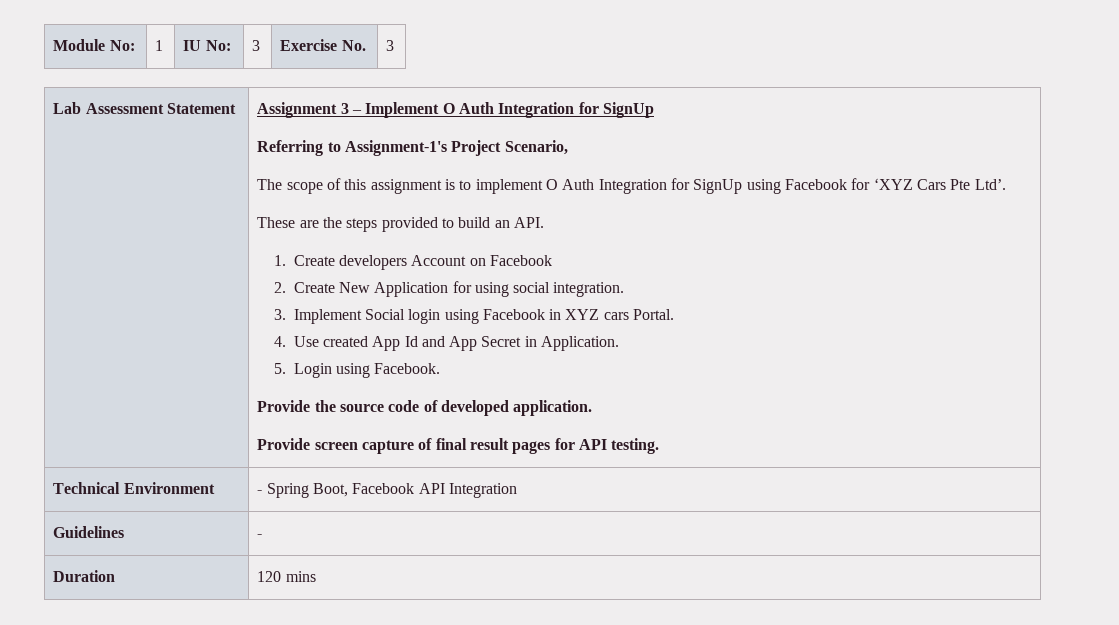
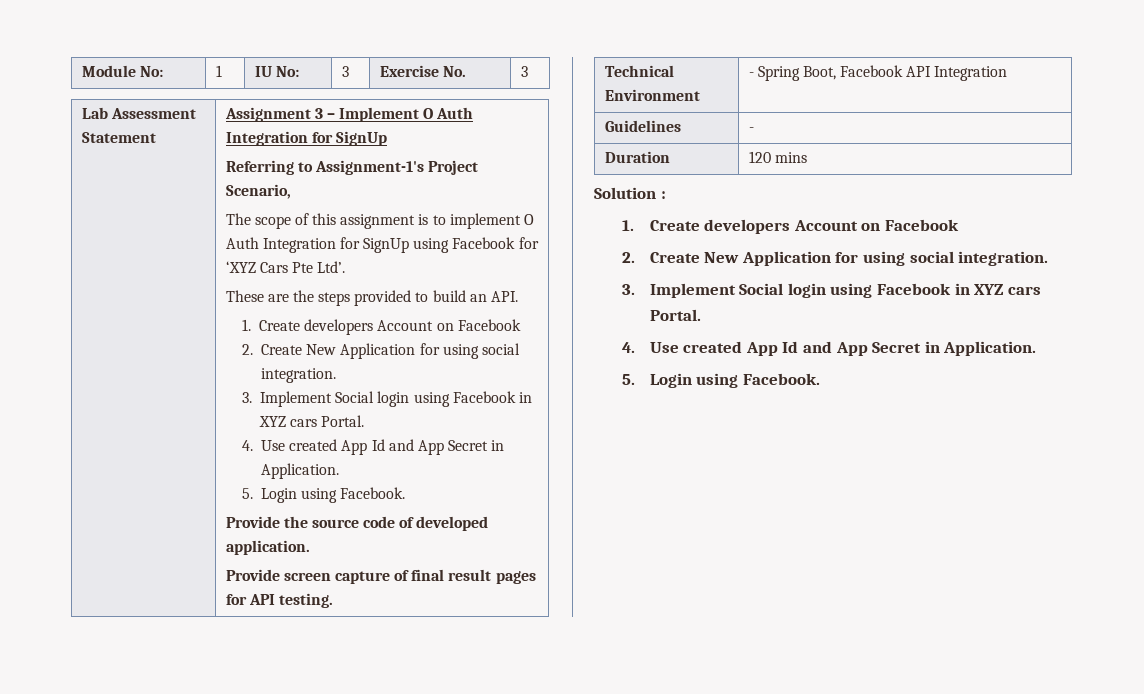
+ Solution :
+ 1. Create developers Account on Facebook
+ 2. Create New Application for using social integration.
+ 3. Implement Social login using Facebook in XYZ cars Portal.
+ 4. Use created App Id and App Secret in Application.
+ 5. Login using Facebook.

